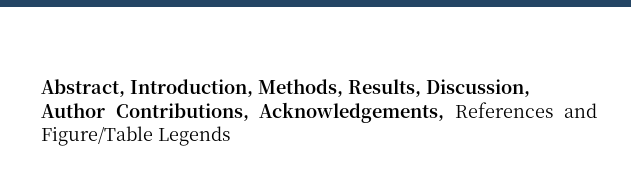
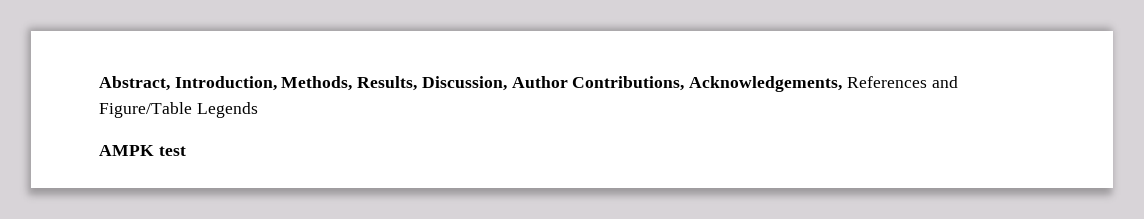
+ AMPK test

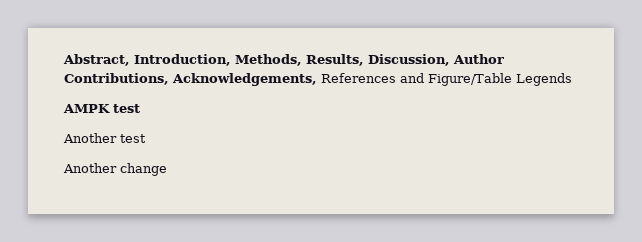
+ Another test
+ Another change

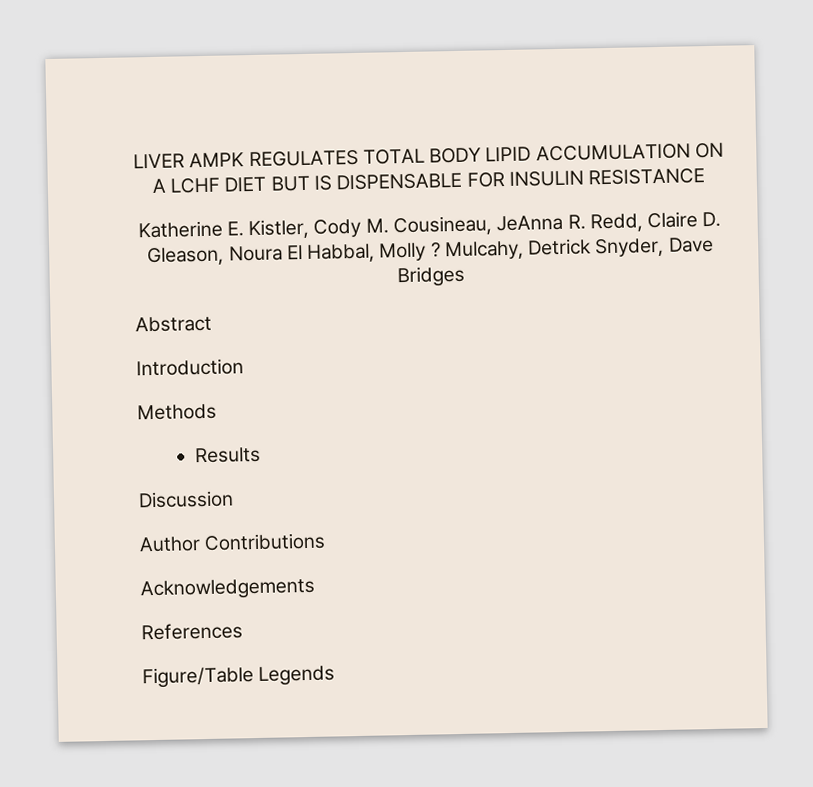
- Abstract, Introduction, Methods, Results, Discussion, Author Contributions, Acknowledgements, References and Figure/Table Legends
+ LIVER AMPK REGULATES TOTAL BODY LIPID ACCUMULATION ON A LCHF DIET BUT IS DISPENSABLE FOR INSULIN RESISTANCE
+ Katherine E. Kistler, Cody M. Cousineau, JeAnna R. Redd, Claire D. Gleason, Noura El Habbal, Molly ? Mulcahy, Detrick Snyder, Dave Bridges
+ Abstract
+ Introduction
+ Methods
+ Results
+ Discussion
+ Author Contributions
+ Acknowledgements
+ References
+ Figure/Table Legends
- AMPK test
- Another test
- Another change

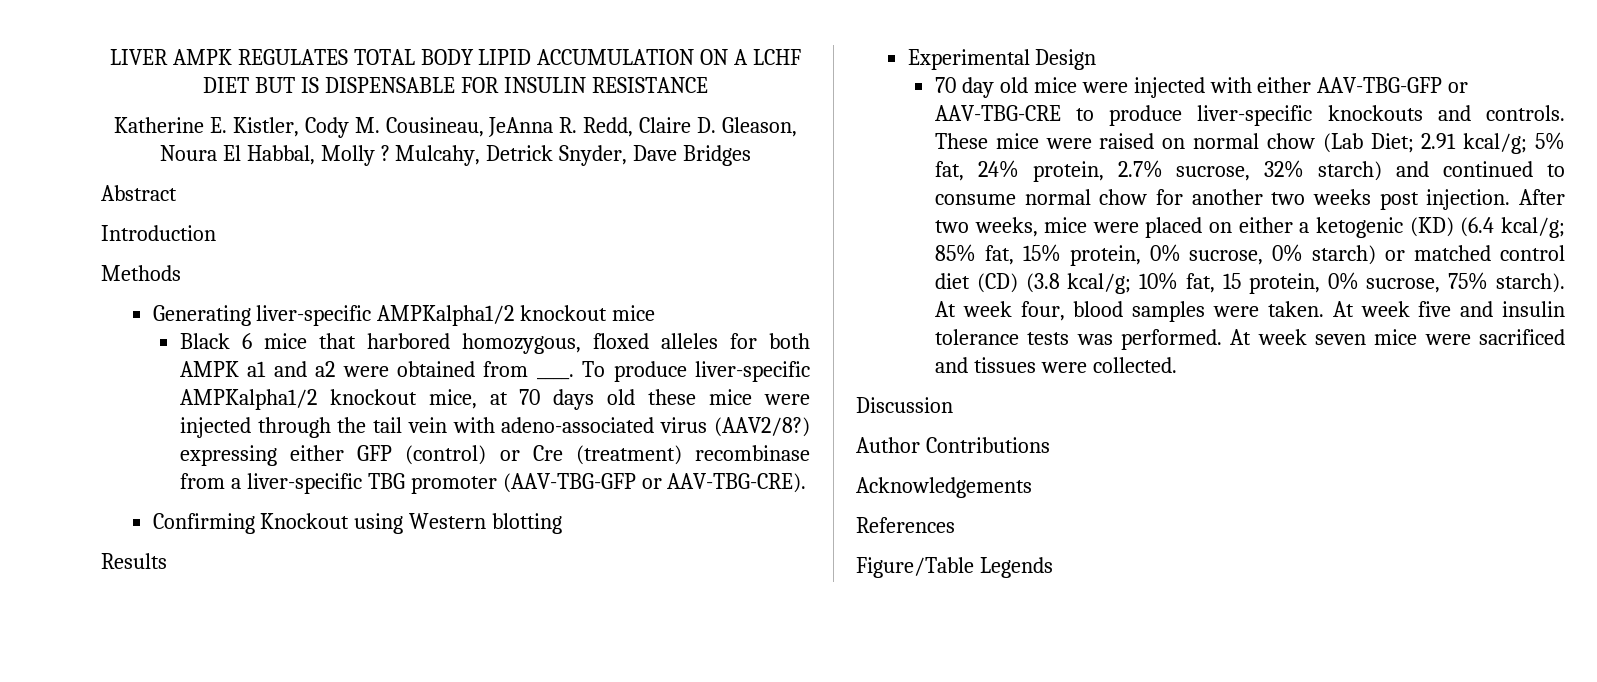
+ Generating liver-specific AMPKalpha1/2 knockout mice
+ Black 6 mice that harbored homozygous, floxed alleles for both AMPK a1 and a2 were obtained from ____. To produce liver-specific AMPKalpha1/2 knockout mice, at 70 days old these mice were injected through the tail vein with adeno-associated virus (AAV2/8?) expressing either GFP (control) or Cre (treatment) recombinase from a liver-specific TBG promoter (AAV-TBG-GFP or AAV-TBG-CRE).
+ Confirming Knockout using Western blotting
  Results
+ Experimental Design
+ 70 day old mice were injected with either AAV-TBG-GFP or AAV-TBG-CRE to produce liver-specific knockouts and controls. These mice were raised on normal chow (Lab Diet; 2.91 kcal/g; 5% fat, 24% protein, 2.7% sucrose, 32% starch) and continued to consume normal chow for another two weeks post injection. After two weeks, mice were placed on either a ketogenic (KD) (6.4 kcal/g; 85% fat, 15% protein, 0% sucrose, 0% starch) or matched control diet (CD) (3.8 kcal/g; 10% fat, 15 protein, 0% sucrose, 75% starch). At week four, blood samples were taken. At week five and insulin tolerance tests was performed. At week seven mice were sacrificed and tissues were collected.

